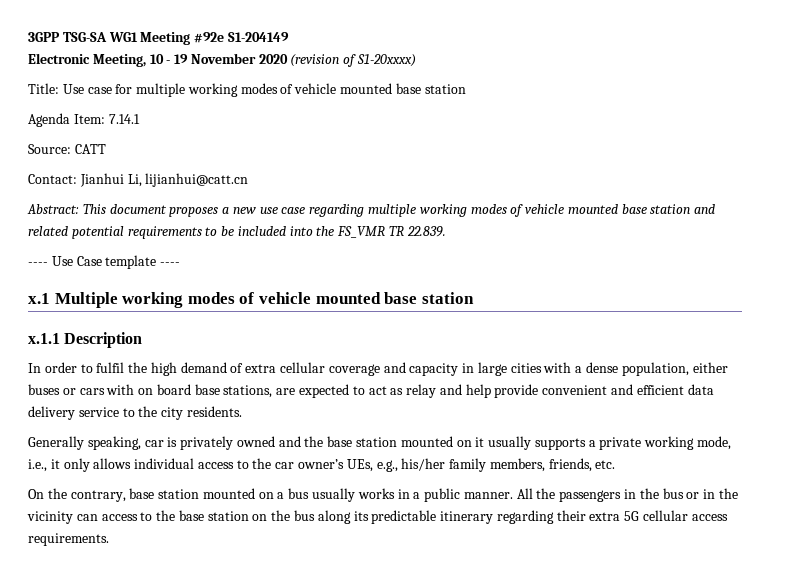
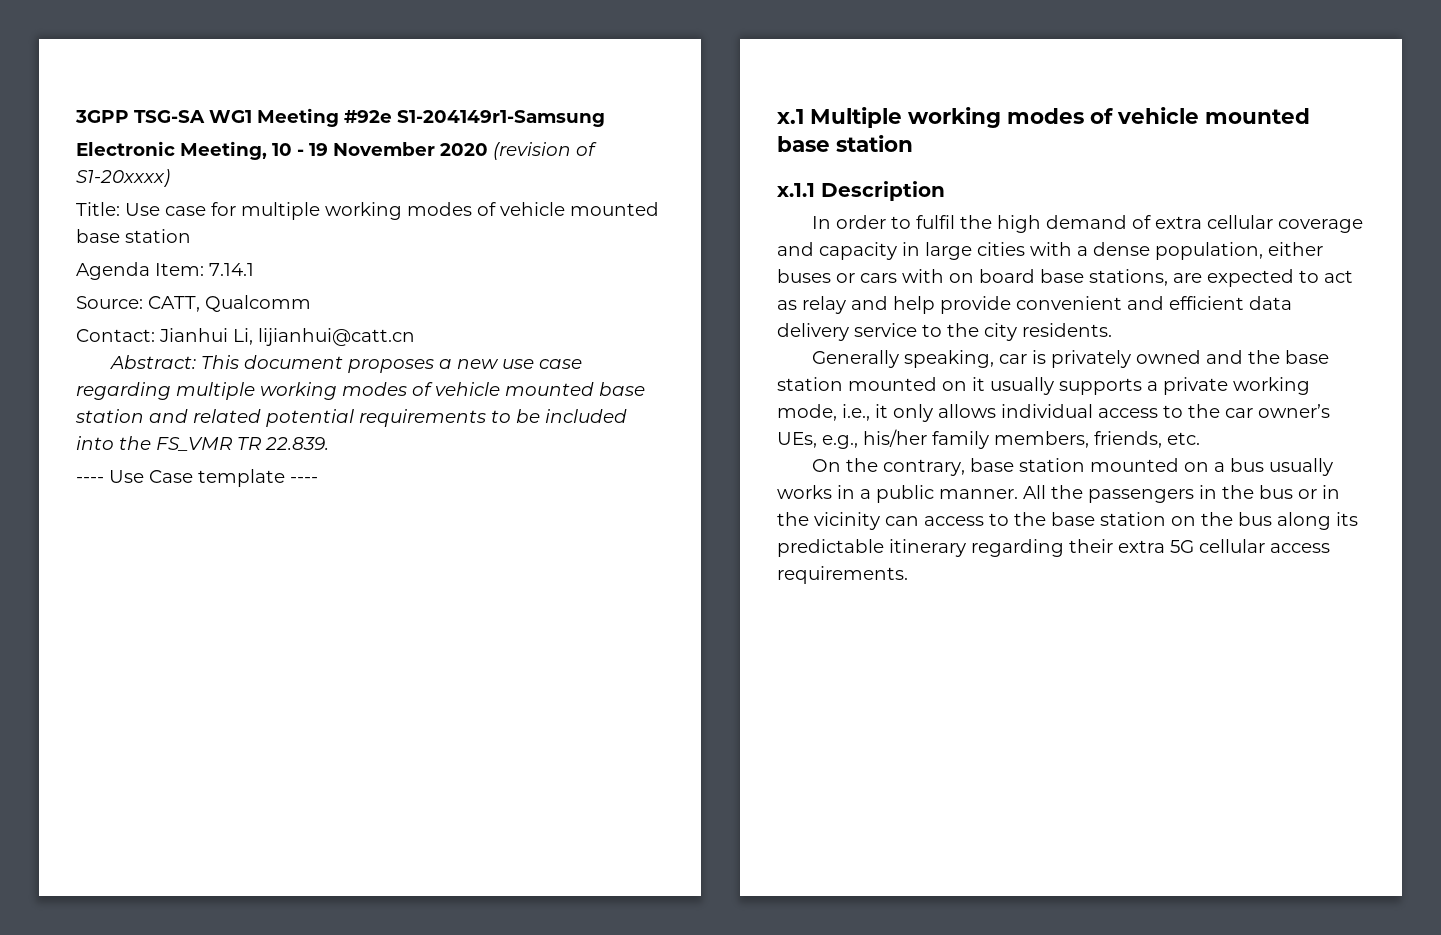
- 3GPP TSG-SA WG1 Meeting #92e S1-204149
+ 3GPP TSG-SA WG1 Meeting #92e S1-204149r1-Samsung
- Source: CATT
+ Source: CATT, Qualcomm

